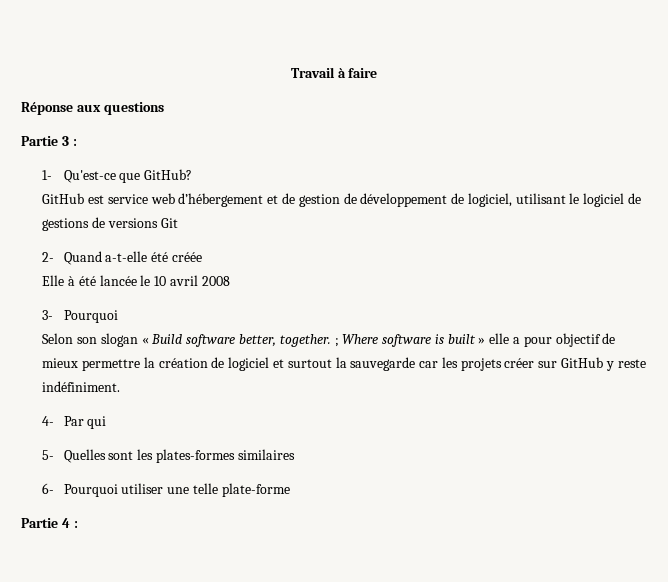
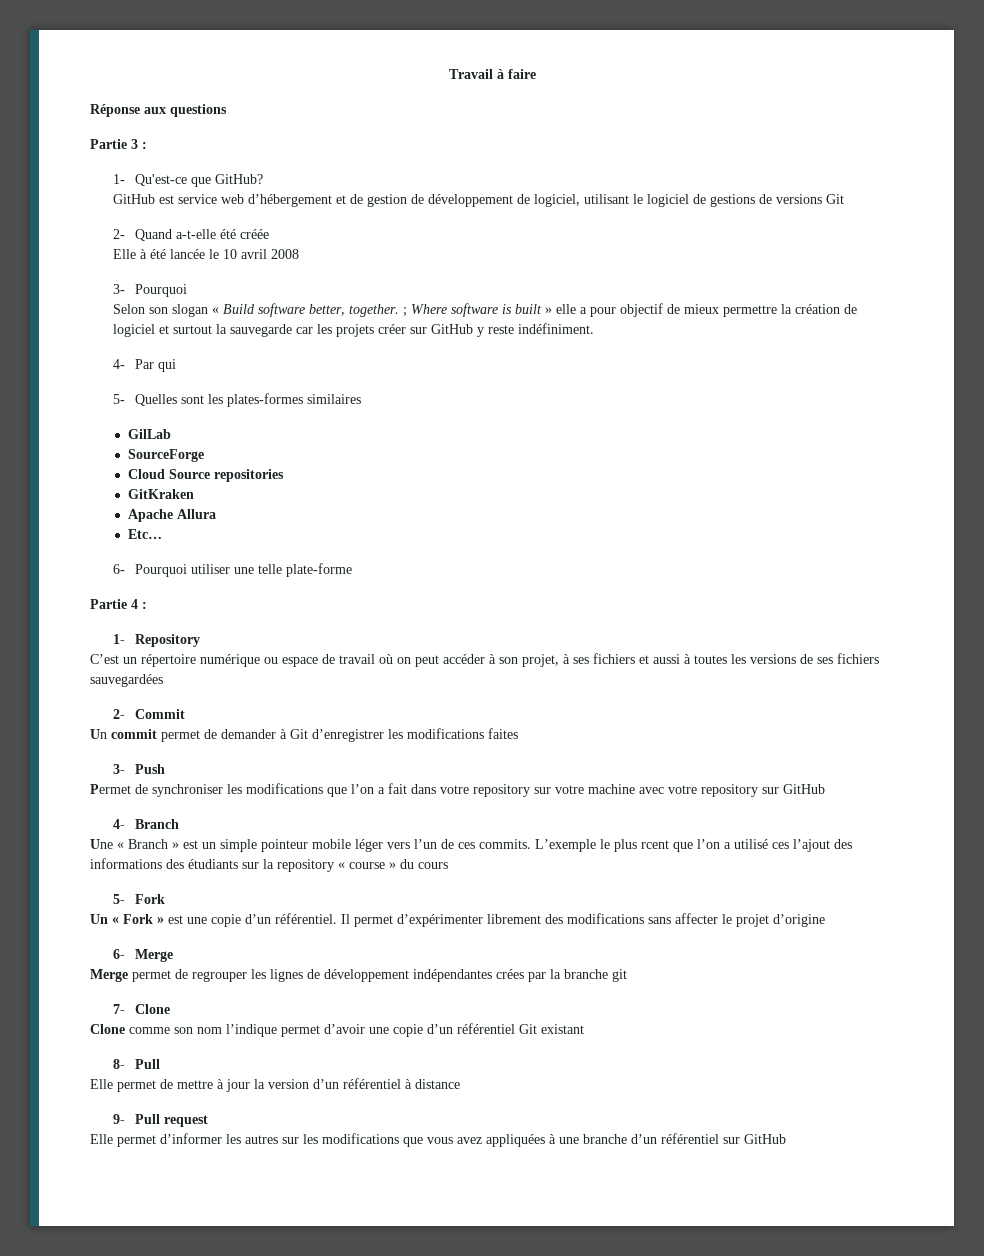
+ GilLab
+ SourceForge
+ Cloud Source repositories
+ GitKraken
+ Apache Allura
+ Etc…
+ 1- Repository
+ C’est un répertoire numérique ou espace de travail où on peut accéder à son projet, à ses fichiers et aussi à toutes les versions de ses fichiers sauvegardées
+ 2- Commit
+ Un commit permet de demander à Git d’enregistrer les modifications faites
+ 3- Push
+ Permet de synchroniser les modifications que l’on a fait dans votre repository sur votre machine avec votre repository sur GitHub
+ 4- Branch
+ Une « Branch » est un simple pointeur mobile léger vers l’un de ces commits. L’exemple le plus rcent que l’on a utilisé ces l’ajout des informations des étudiants sur la repository « course » du cours
+ 5- Fork
+ Un « Fork » est une copie d’un référentiel. Il permet d’expérimenter librement des modifications sans affecter le projet d’origine
+ 6- Merge
+ Merge permet de regrouper les lignes de développement indépendantes crées par la branche git
+ 7- Clone
+ Clone comme son nom l’indique permet d’avoir une copie d’un référentiel Git existant
+ 8- Pull
+ Elle permet de mettre à jour la version d’un référentiel à distance
+ 9- Pull request
+ Elle permet d’informer les autres sur les modifications que vous avez appliquées à une branche d’un référentiel sur GitHub

